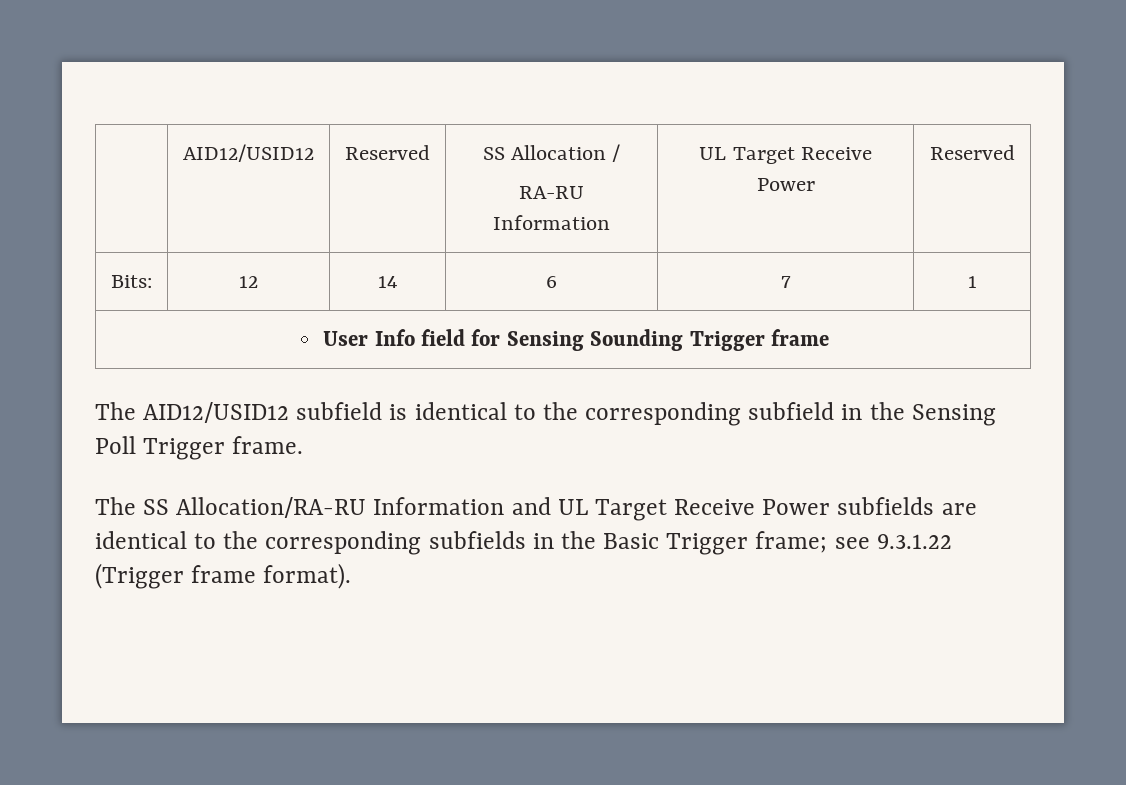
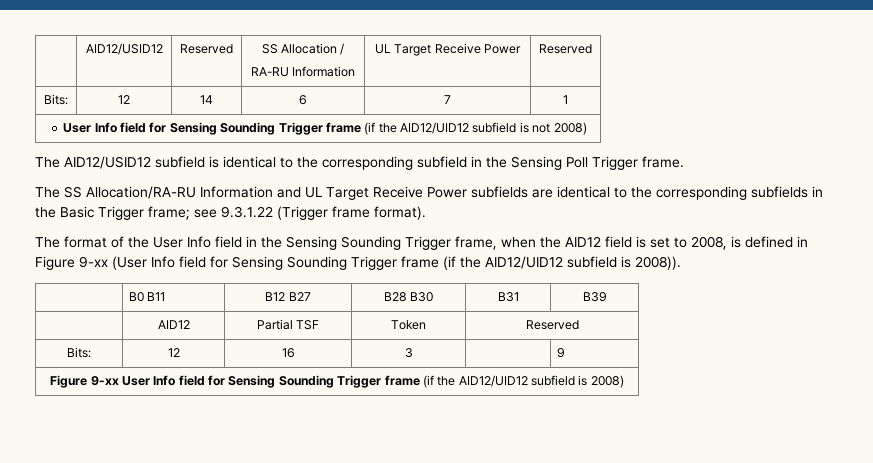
- User Info field for Sensing Sounding Trigger frame
+ User Info field for Sensing Sounding Trigger frame (if the AID12/UID12 subfield is not 2008)
+ The format of the User Info field in the Sensing Sounding Trigger frame, when the AID12 field is set to 2008, is defined in Figure 9-xx (User Info field for Sensing Sounding Trigger frame (if the AID12/UID12 subfield is 2008)).
+ | B0 B11 | B12 B27 | B28 B30 | B31 | B39
+ | AID12 | Partial TSF | Token | Reserved
+ Bits: | 12 | 16 | 3 | | 9
+ Figure 9-xx User Info field for Sensing Sounding Trigger frame (if the AID12/UID12 subfield is 2008)

